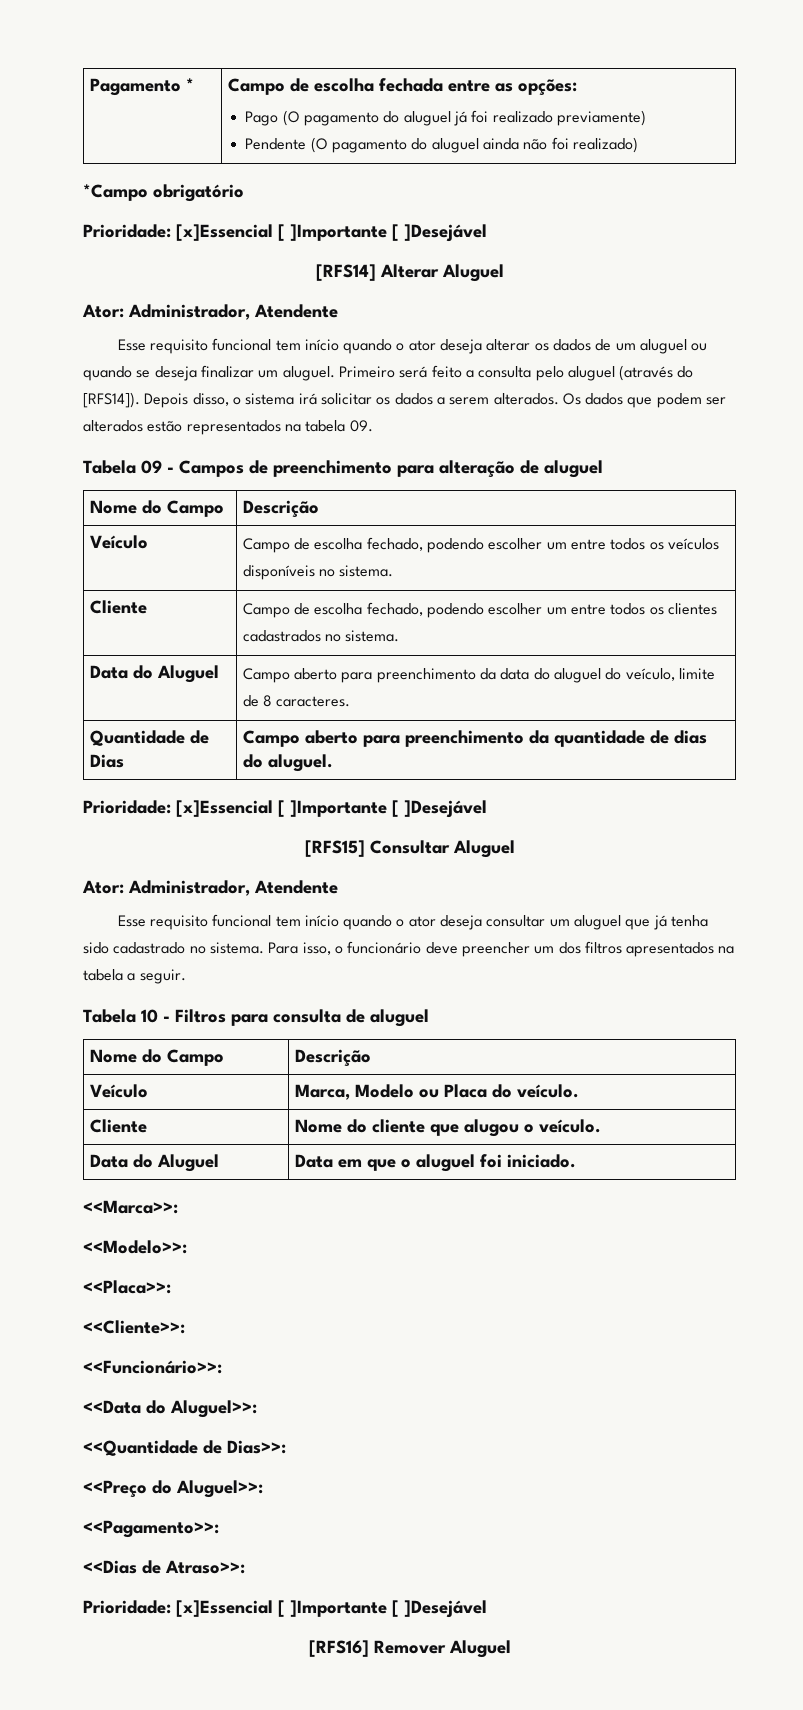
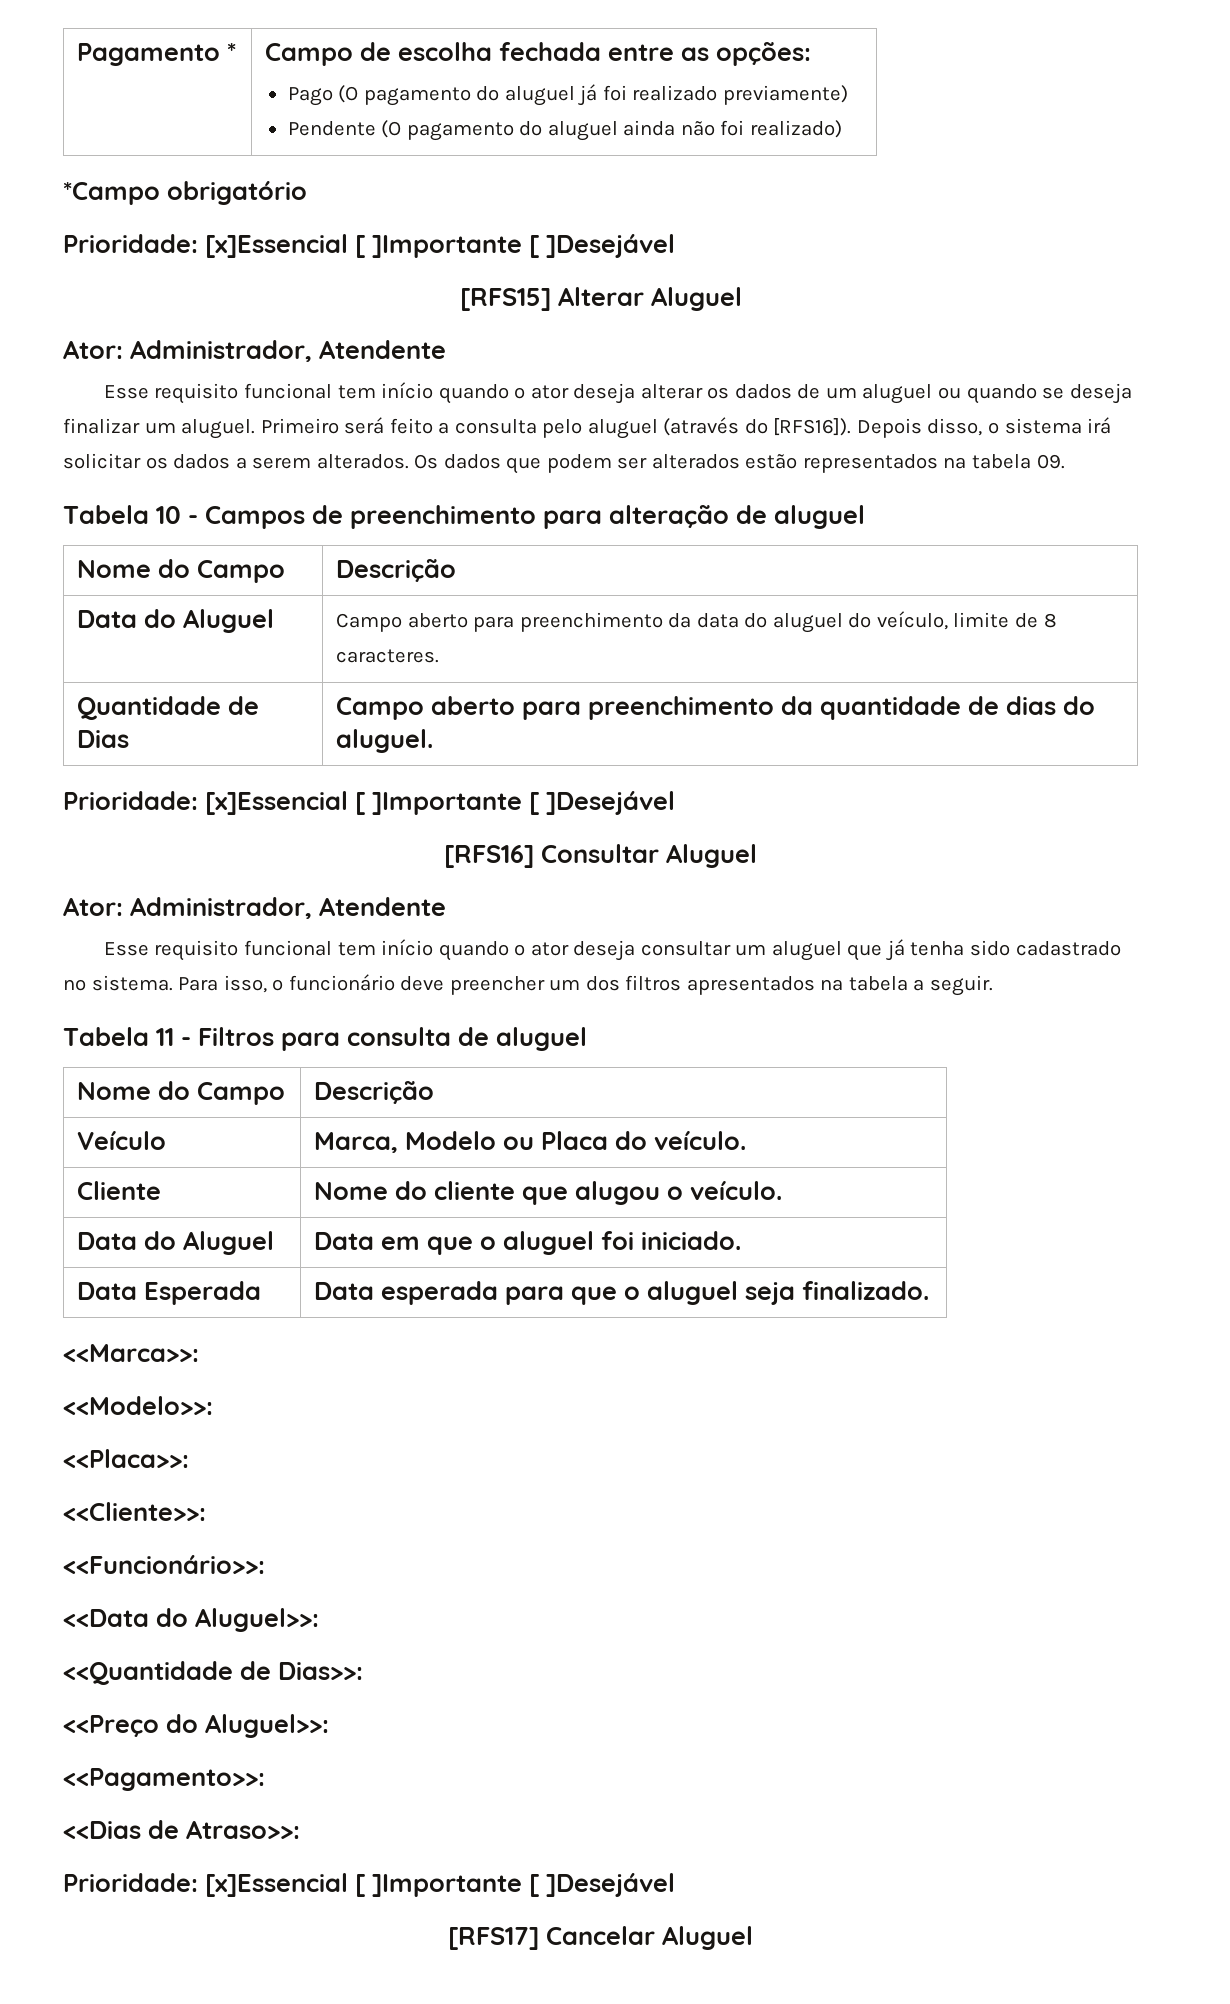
- [RFS14] Alterar Aluguel
+ [RFS15] Alterar Aluguel
- Primeiro será feito a consulta pelo aluguel (através do [RFS14]).
+ Primeiro será feito a consulta pelo aluguel (através do [RFS16]).
- Tabela 09 - Campos de preenchimento para alteração de aluguel
+ Tabela 10 - Campos de preenchimento para alteração de aluguel
- Veículo | Campo de escolha fechado, podendo escolher um entre todos os veículos disponíveis no sistema.
- Cliente | Campo de escolha fechado, podendo escolher um entre todos os clientes cadastrados no sistema.
- [RFS15] Consultar Aluguel
+ [RFS16] Consultar Aluguel
- Tabela 10 - Filtros para consulta de aluguel
+ Tabela 11 - Filtros para consulta de aluguel
+ Data Esperada | Data esperada para que o aluguel seja finalizado.
- [RFS16] Remover Aluguel
+ [RFS17] Cancelar Aluguel

